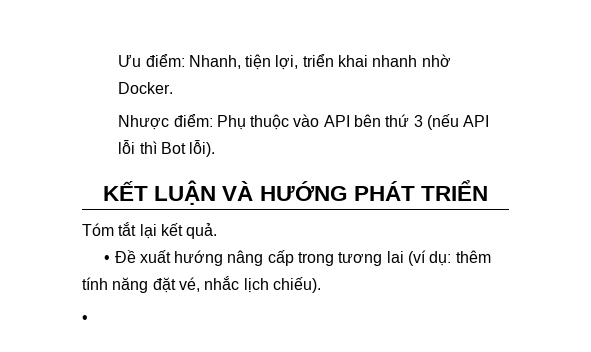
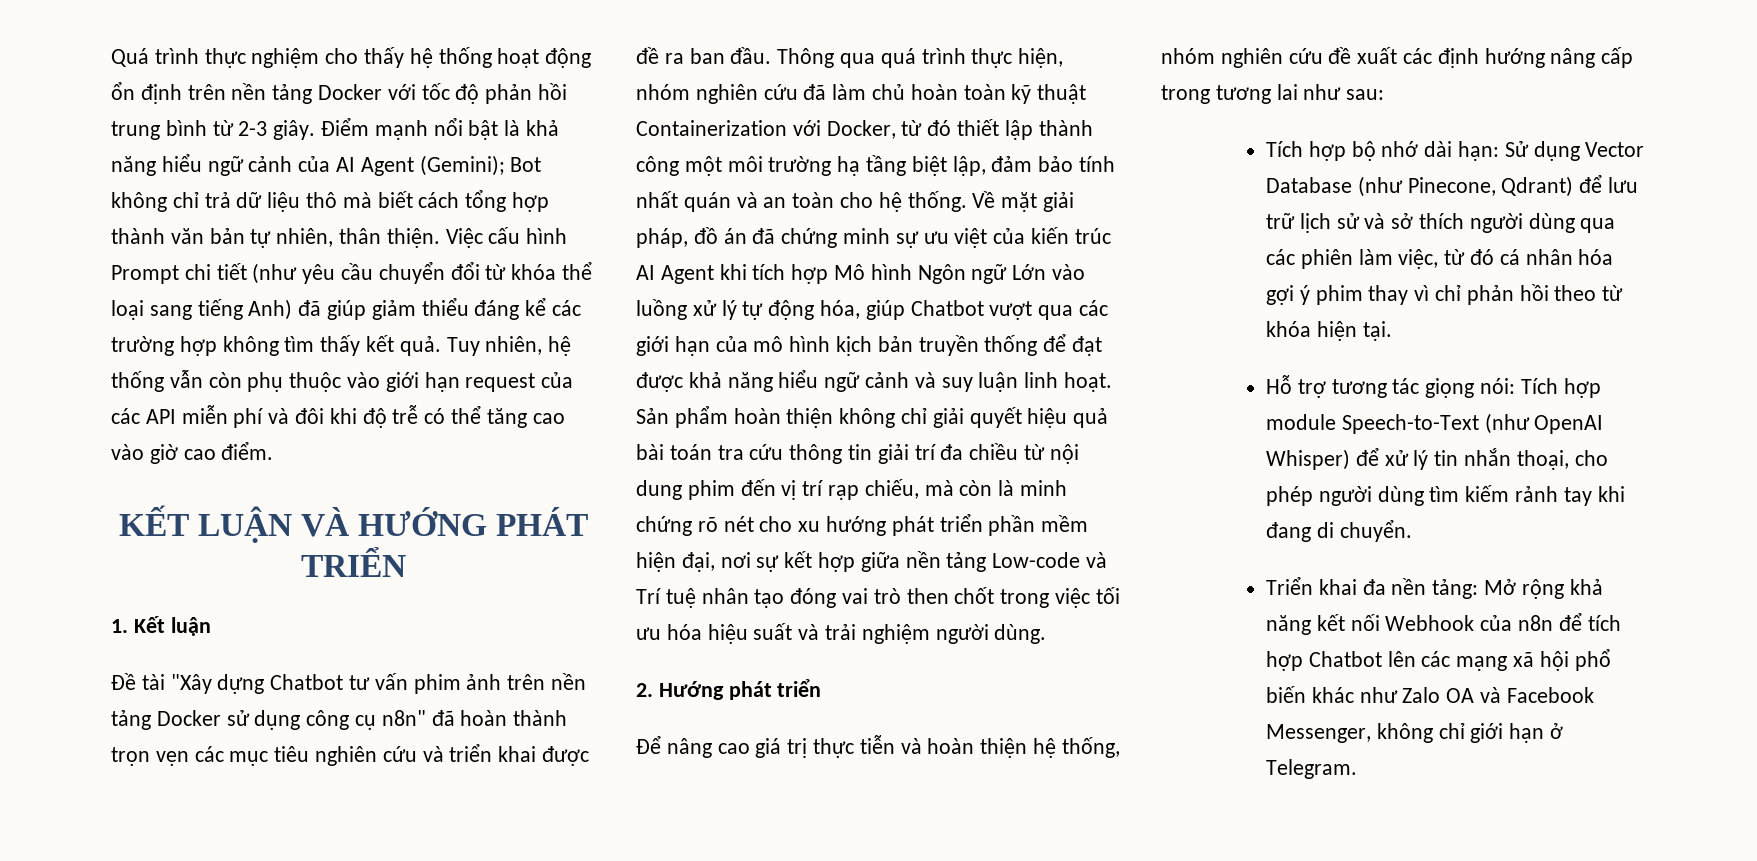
- Ưu điểm: Nhanh, tiện lợi, triển khai nhanh nhờ Docker.
- Nhược điểm: Phụ thuộc vào API bên thứ 3 (nếu API lỗi thì Bot lỗi).
+ Quá trình thực nghiệm cho thấy hệ thống hoạt động ổn định trên nền tảng Docker với tốc độ phản hồi trung bình từ 2-3 giây. Điểm mạnh nổi bật là khả năng hiểu ngữ cảnh của AI Agent (Gemini); Bot không chỉ trả dữ liệu thô mà biết cách tổng hợp thành văn bản tự nhiên, thân thiện. Việc cấu hình Prompt chi tiết (như yêu cầu chuyển đổi từ khóa thể loại sang tiếng Anh) đã giúp giảm thiểu đáng kể các trường hợp không tìm thấy kết quả. Tuy nhiên, hệ thống vẫn còn phụ thuộc vào giới hạn request của các API miễn phí và đôi khi độ trễ có thể tăng cao vào giờ cao điểm.
- Tóm tắt lại kết quả.
- • Đề xuất hướng nâng cấp trong tương lai (ví dụ: thêm tính năng đặt vé, nhắc lịch chiếu).
- •
+ 1. Kết luận
+ Đề tài "Xây dựng Chatbot tư vấn phim ảnh trên nền tảng Docker sử dụng công cụ n8n" đã hoàn thành trọn vẹn các mục tiêu nghiên cứu và triển khai được đề ra ban đầu. Thông qua quá trình thực hiện, nhóm nghiên cứu đã làm chủ hoàn toàn kỹ thuật Containerization với Docker, từ đó thiết lập thành công một môi trường hạ tầng biệt lập, đảm bảo tính nhất quán và an toàn cho hệ thống. Về mặt giải pháp, đồ án đã chứng minh sự ưu việt của kiến trúc AI Agent khi tích hợp Mô hình Ngôn ngữ Lớn vào luồng xử lý tự động hóa, giúp Chatbot vượt qua các giới hạn của mô hình kịch bản truyền thống để đạt được khả năng hiểu ngữ cảnh và suy luận linh hoạt. Sản phẩm hoàn thiện không chỉ giải quyết hiệu quả bài toán tra cứu thông tin giải trí đa chiều từ nội dung phim đến vị trí rạp chiếu, mà còn là minh chứng rõ nét cho xu hướng phát triển phần mềm hiện đại, nơi sự kết hợp giữa nền tảng Low-code và Trí tuệ nhân tạo đóng vai trò then chốt trong việc tối ưu hóa hiệu suất và trải nghiệm người dùng.
+ 2. Hướng phát triển
+ Để nâng cao giá trị thực tiễn và hoàn thiện hệ thống, nhóm nghiên cứu đề xuất các định hướng nâng cấp trong tương lai như sau:
+ Tích hợp bộ nhớ dài hạn: Sử dụng Vector Database (như Pinecone, Qdrant) để lưu trữ lịch sử và sở thích người dùng qua các phiên làm việc, từ đó cá nhân hóa gợi ý phim thay vì chỉ phản hồi theo từ khóa hiện tại.
+ Hỗ trợ tương tác giọng nói: Tích hợp module Speech-to-Text (như OpenAI Whisper) để xử lý tin nhắn thoại, cho phép người dùng tìm kiếm rảnh tay khi đang di chuyển.
+ Triển khai đa nền tảng: Mở rộng khả năng kết nối Webhook của n8n để tích hợp Chatbot lên các mạng xã hội phổ biến khác như Zalo OA và Facebook Messenger, không chỉ giới hạn ở Telegram.

